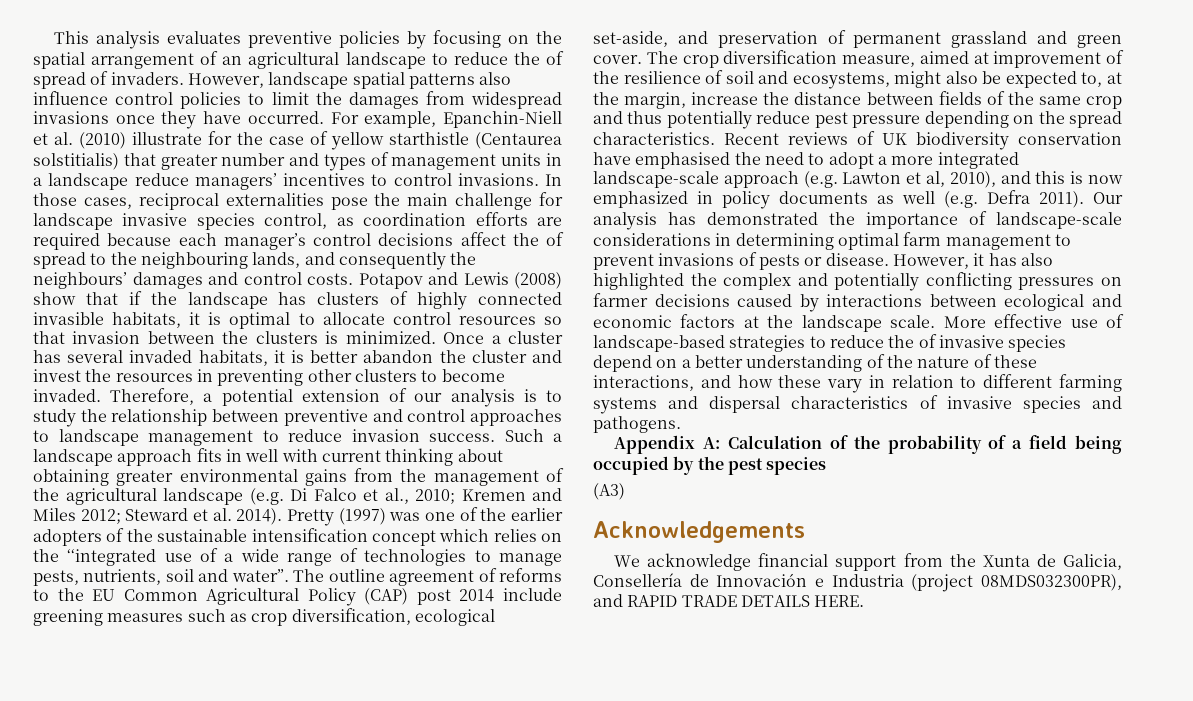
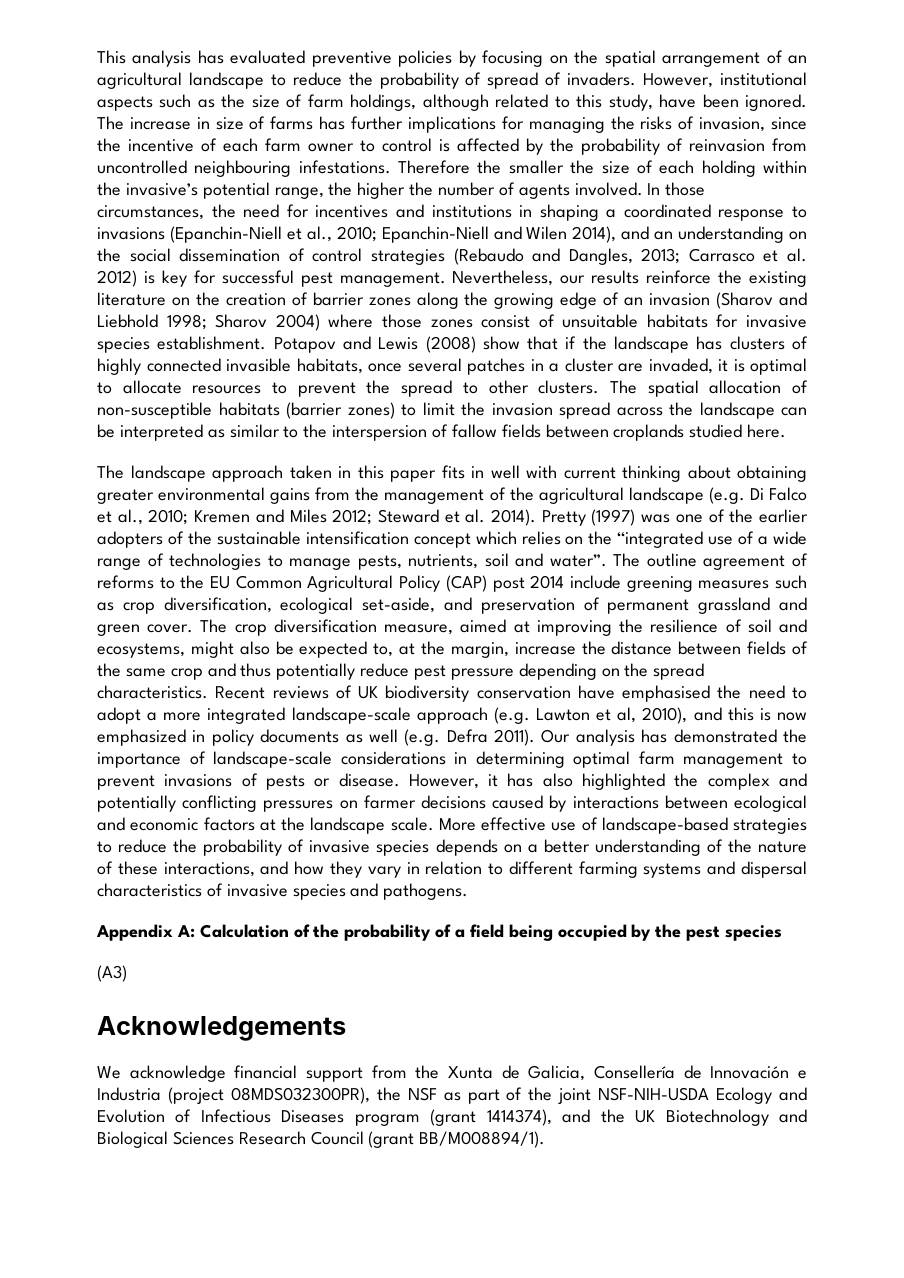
- This analysis evaluates preventive policies by focusing on the spatial arrangement of an agricultural landscape to reduce the of spread of invaders.
+ This analysis has evaluated preventive policies by focusing on the spatial arrangement of an agricultural landscape to reduce the probability of spread of invaders.
- However, landscape spatial patterns also influence control policies to limit the damages from widespread invasions once they have occurred. For example, Epanchin-Niell et al. (2010) illustrate for the case of yellow starthistle (Centaurea solstitialis) that greater number and types of management units in a landscape reduce managers’ incentives to control invasions. In those cases, reciprocal externalities pose the main challenge for landscape invasive species control, as coordination efforts are required because each manager’s control decisions affect the of spread to the neighbouring lands, and consequently the neighbours’ damages and control costs.
+ However, institutional aspects such as the size of farm holdings, although related to this study, have been ignored. The increase in size of farms has further implications for managing the risks of invasion, since the incentive of each farm owner to control is affected by the probability of reinvasion from uncontrolled neighbouring infestations. Therefore the smaller the size of each holding within the invasive’s potential range, the higher the number of agents involved. In those circumstances, the need for incentives and institutions in shaping a coordinated response to invasions (Epanchin-Niell et al., 2010; Epanchin-Niell and Wilen 2014), and an understanding on the social dissemination of control strategies (Rebaudo and Dangles, 2013; Carrasco et al. 2012) is key for successful pest management. Nevertheless, our results reinforce the existing literature on the creation of barrier zones along the growing edge of an invasion (Sharov and Liebhold 1998; Sharov 2004) where those zones consist of unsuitable habitats for invasive species establishment.
- Potapov and Lewis (2008) show that if the landscape has clusters of highly connected invasible habitats, it is optimal to allocate control resources so that invasion between the clusters is minimized. Once a cluster has several invaded habitats, it is better abandon the cluster and invest the resources in preventing other clusters to become invaded. Therefore, a potential extension of our analysis is to study the relationship between preventive and control approaches to landscape management to reduce invasion success. Such a landscape approach fits in well with current thinking about obtaining greater environmental gains from the management of the agricultural landscape (e.g. Di Falco et al., 2010; Kremen and Miles 2012; Steward et al. 2014).
+ Potapov and Lewis (2008) show that if the landscape has clusters of highly connected invasible habitats, once several patches in a cluster are invaded, it is optimal to allocate resources to prevent the spread to other clusters. The spatial allocation of non-susceptible habitats (barrier zones) to limit the invasion spread across the landscape can be interpreted as similar to the interspersion of fallow fields between croplands studied here.
+ The landscape approach taken in this paper fits in well with current thinking about obtaining greater environmental gains from the management of the agricultural landscape (e.g. Di Falco et al., 2010; Kremen and Miles 2012; Steward et al. 2014).
- The crop diversification measure, aimed at improvement of the resilience of soil and ecosystems, might also be expected to, at the margin, increase the distance between fields of the same crop and thus potentially reduce pest pressure depending on the spread characteristics.
+ The crop diversification measure, aimed at improving the resilience of soil and ecosystems, might also be expected to, at the margin, increase the distance between fields of the same crop and thus potentially reduce pest pressure depending on the spread characteristics.
- More effective use of landscape-based strategies to reduce the of invasive species depend on a better understanding of the nature of these interactions, and how these vary in relation to different farming systems and dispersal characteristics of invasive species and pathogens.
+ More effective use of landscape-based strategies to reduce the probability of invasive species depends on a better understanding of the nature of these interactions, and how they vary in relation to different farming systems and dispersal characteristics of invasive species and pathogens.
- We acknowledge financial support from the Xunta de Galicia, Consellería de Innovación e Industria (project 08MDS032300PR), and RAPID TRADE DETAILS HERE.
+ We acknowledge financial support from the Xunta de Galicia, Consellería de Innovación e Industria (project 08MDS032300PR), the NSF as part of the joint NSF-NIH-USDA Ecology and Evolution of Infectious Diseases program (grant 1414374), and the UK Biotechnology and Biological Sciences Research Council (grant BB/M008894/1).

